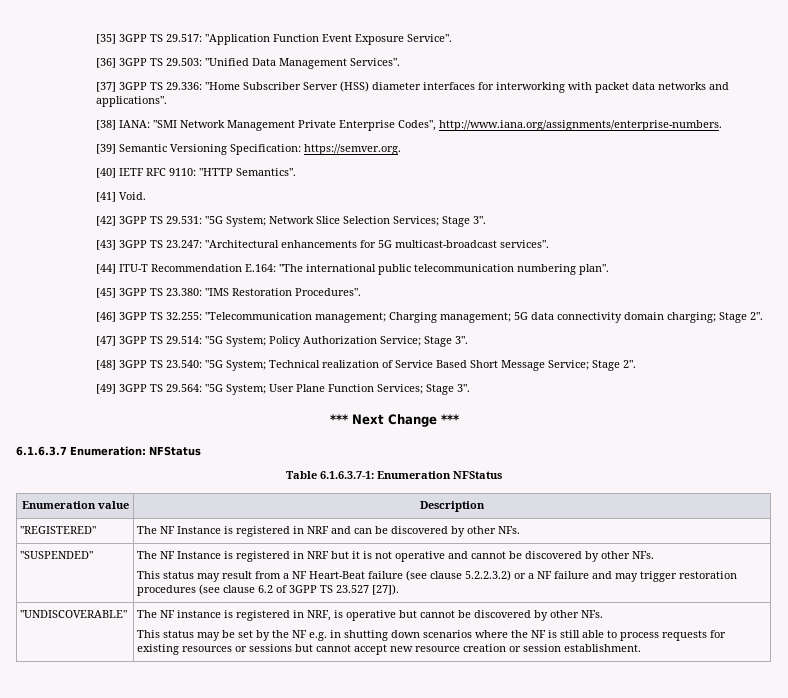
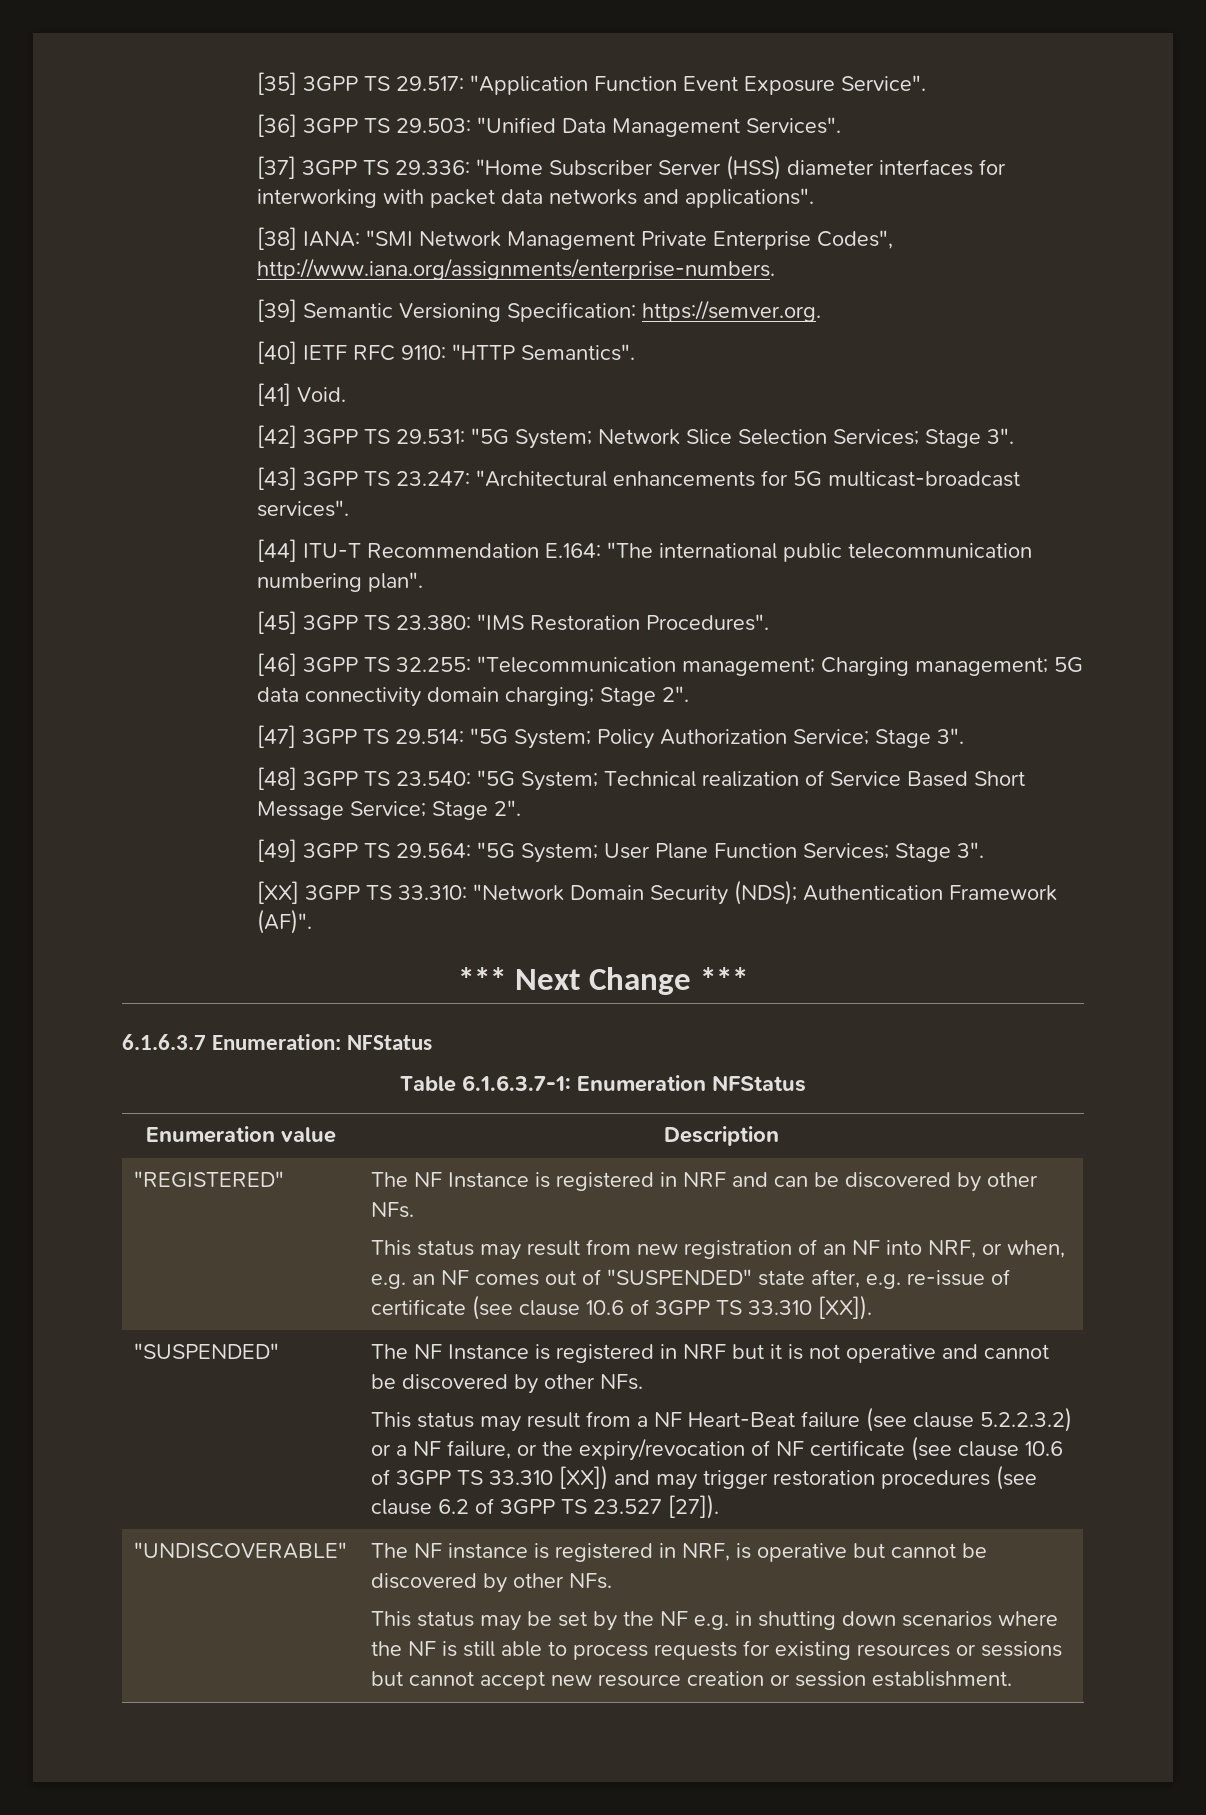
+ [XX] 3GPP TS 33.310: "Network Domain Security (NDS); Authentication Framework (AF)".
+ This status may result from new registration of an NF into NRF, or when, e.g. an NF comes out of "SUSPENDED" state after, e.g. re-issue of certificate (see clause 10.6 of 3GPP TS 33.310 [XX]).
- This status may result from a NF Heart-Beat failure (see clause 5.2.2.3.2) or a NF failure and may trigger restoration procedures (see clause 6.2 of 3GPP TS 23.527 [27]).
+ This status may result from a NF Heart-Beat failure (see clause 5.2.2.3.2) or a NF failure, or the expiry/revocation of NF certificate (see clause 10.6 of 3GPP TS 33.310 [XX]) and may trigger restoration procedures (see clause 6.2 of 3GPP TS 23.527 [27]).

